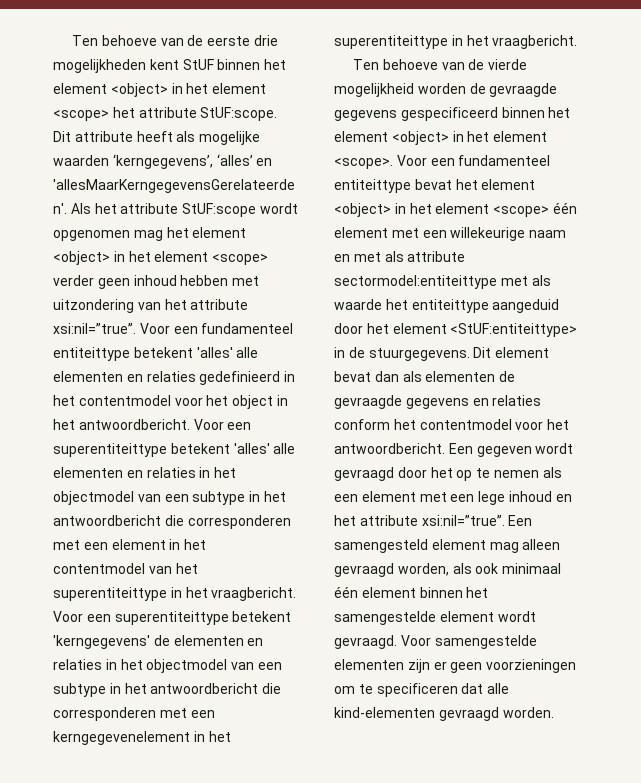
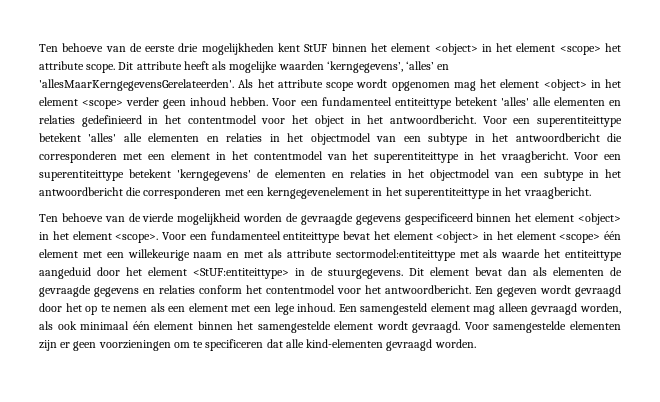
- Ten behoeve van de eerste drie mogelijkheden kent StUF binnen het element <object> in het element <scope> het attribute StUF:scope.
+ Ten behoeve van de eerste drie mogelijkheden kent StUF binnen het element <object> in het element <scope> het attribute scope.
- Als het attribute StUF:scope wordt opgenomen mag het element <object> in het element <scope> verder geen inhoud hebben met uitzondering van het attribute xsi:nil=”true”.
+ Als het attribute scope wordt opgenomen mag het element <object> in het element <scope> verder geen inhoud hebben.
- Een gegeven wordt gevraagd door het op te nemen als een element met een lege inhoud en het attribute xsi:nil=”true”.
+ Een gegeven wordt gevraagd door het op te nemen als een element met een lege inhoud.

